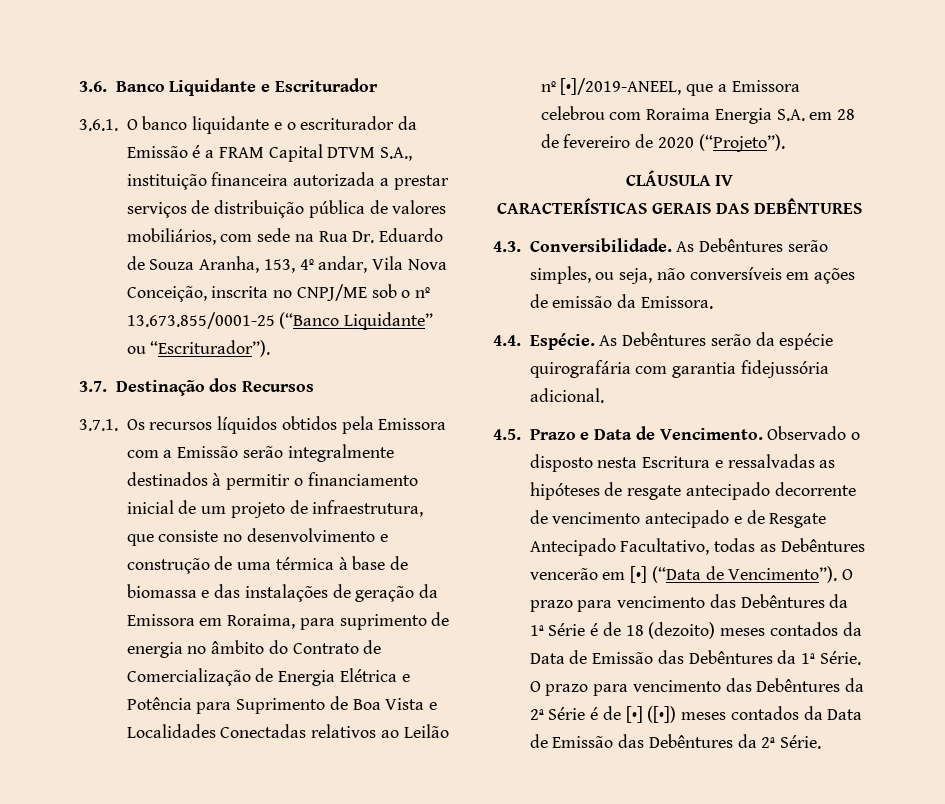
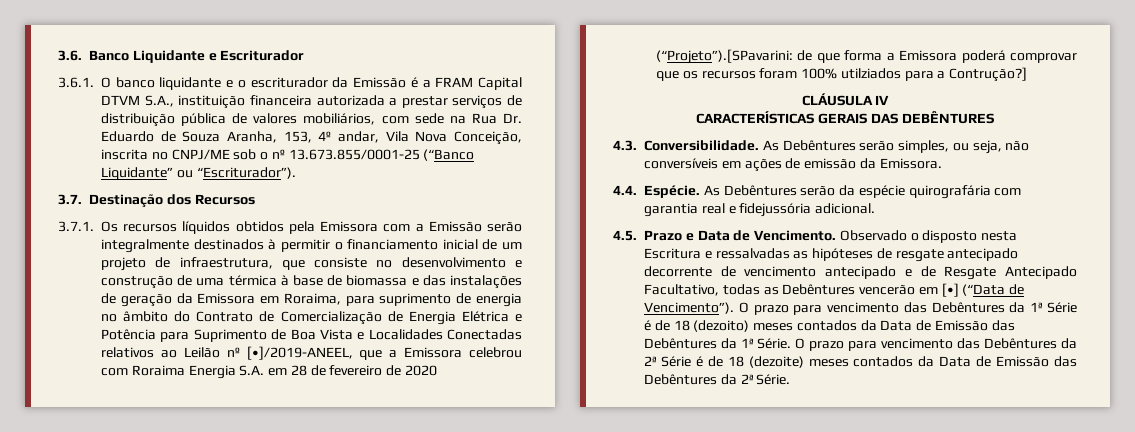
- 3.7.1. Os recursos líquidos obtidos pela Emissora com a Emissão serão integralmente destinados à permitir o financiamento inicial de um projeto de infraestrutura, que consiste no desenvolvimento e construção de uma térmica à base de biomassa e das instalações de geração da Emissora em Roraima, para suprimento de energia no âmbito do Contrato de Comercialização de Energia Elétrica e Potência para Suprimento de Boa Vista e Localidades Conectadas relativos ao Leilão nº [•]/2019-ANEEL, que a Emissora celebrou com Roraima Energia S.A. em 28 de fevereiro de 2020 (“Projeto”).
+ 3.7.1. Os recursos líquidos obtidos pela Emissora com a Emissão serão integralmente destinados à permitir o financiamento inicial de um projeto de infraestrutura, que consiste no desenvolvimento e construção de uma térmica à base de biomassa e das instalações de geração da Emissora em Roraima, para suprimento de energia no âmbito do Contrato de Comercialização de Energia Elétrica e Potência para Suprimento de Boa Vista e Localidades Conectadas relativos ao Leilão nº [•]/2019-ANEEL, que a Emissora celebrou com Roraima Energia S.A. em 28 de fevereiro de 2020 (“Projeto”).[SPavarini: de que forma a Emissora poderá comprovar que os recursos foram 100% utilziados para a Contrução?]
- As Debêntures serão da espécie quirografária com garantia fidejussória adicional.
+ As Debêntures serão da espécie quirografária com garantia real e fidejussória adicional.
- O prazo para vencimento das Debêntures da 2ª Série é de [•] ([•]) meses contados da Data de Emissão das Debêntures da 2ª Série.
+ O prazo para vencimento das Debêntures da 2ª Série é de 18 (dezoite) meses contados da Data de Emissão das Debêntures da 2ª Série.

